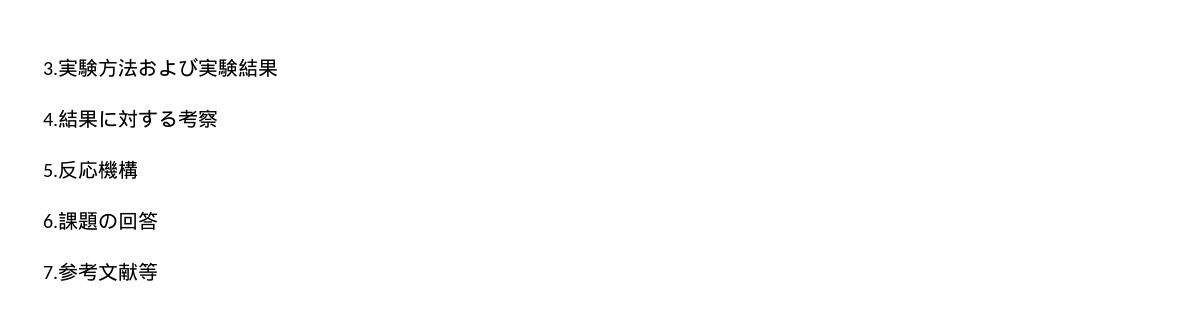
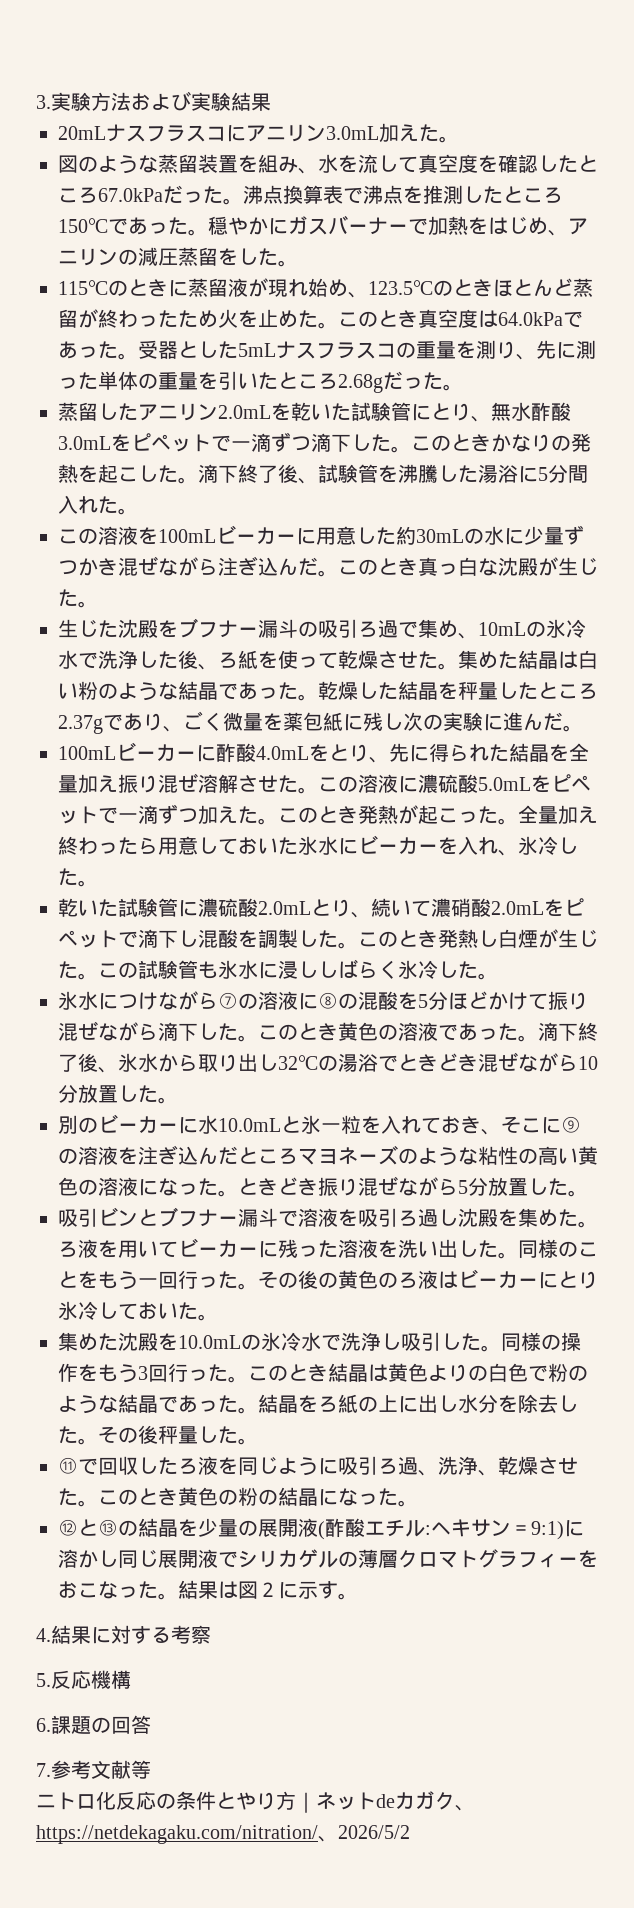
+ 20mLナスフラスコにアニリン3.0mL加えた。
+ 図のような蒸留装置を組み、水を流して真空度を確認したところ67.0kPaだった。沸点換算表で沸点を推測したところ150℃であった。穏やかにガスバーナーで加熱をはじめ、アニリンの減圧蒸留をした。
+ 115℃のときに蒸留液が現れ始め、123.5℃のときほとんど蒸留が終わったため火を止めた。このとき真空度は64.0kPaであった。受器とした5mLナスフラスコの重量を測り、先に測った単体の重量を引いたところ2.68gだった。
+ 蒸留したアニリン2.0mLを乾いた試験管にとり、無水酢酸3.0mLをピペットで一滴ずつ滴下した。このときかなりの発熱を起こした。滴下終了後、試験管を沸騰した湯浴に5分間入れた。
+ この溶液を100mLビーカーに用意した約30mLの水に少量ずつかき混ぜながら注ぎ込んだ。このとき真っ白な沈殿が生じた。
+ 生じた沈殿をブフナー漏斗の吸引ろ過で集め、10mLの氷冷水で洗浄した後、ろ紙を使って乾燥させた。集めた結晶は白い粉のような結晶であった。乾燥した結晶を秤量したところ2.37gであり、ごく微量を薬包紙に残し次の実験に進んだ。
+ 100mLビーカーに酢酸4.0mLをとり、先に得られた結晶を全量加え振り混ぜ溶解させた。この溶液に濃硫酸5.0mLをピペットで一滴ずつ加えた。このとき発熱が起こった。全量加え終わったら用意しておいた氷水にビーカーを入れ、氷冷した。
+ 乾いた試験管に濃硫酸2.0mLとり、続いて濃硝酸2.0mLをピペットで滴下し混酸を調製した。このとき発熱し白煙が生じた。この試験管も氷水に浸ししばらく氷冷した。
+ 氷水につけながら⑦の溶液に⑧の混酸を5分ほどかけて振り混ぜながら滴下した。このとき黄色の溶液であった。滴下終了後、氷水から取り出し32℃の湯浴でときどき混ぜながら10分放置した。
+ 別のビーカーに水10.0mLと氷一粒を入れておき、そこに⑨の溶液を注ぎ込んだところマヨネーズのような粘性の高い黄色の溶液になった。ときどき振り混ぜながら5分放置した。
+ 吸引ビンとブフナー漏斗で溶液を吸引ろ過し沈殿を集めた。ろ液を用いてビーカーに残った溶液を洗い出した。同様のことをもう一回行った。その後の黄色のろ液はビーカーにとり氷冷しておいた。
+ 集めた沈殿を10.0mLの氷冷水で洗浄し吸引した。同様の操作をもう3回行った。このとき結晶は黄色よりの白色で粉のような結晶であった。結晶をろ紙の上に出し水分を除去した。その後秤量した。
+ ⑪で回収したろ液を同じように吸引ろ過、洗浄、乾燥させた。このとき黄色の粉の結晶になった。
+ ⑫と⑬の結晶を少量の展開液(酢酸エチル:ヘキサン＝9:1)に溶かし同じ展開液でシリカゲルの薄層クロマトグラフィーをおこなった。結果は図２に示す。
+ ニトロ化反応の条件とやり方｜ネットdeカガク、https://netdekagaku.com/nitration/、2026/5/2

